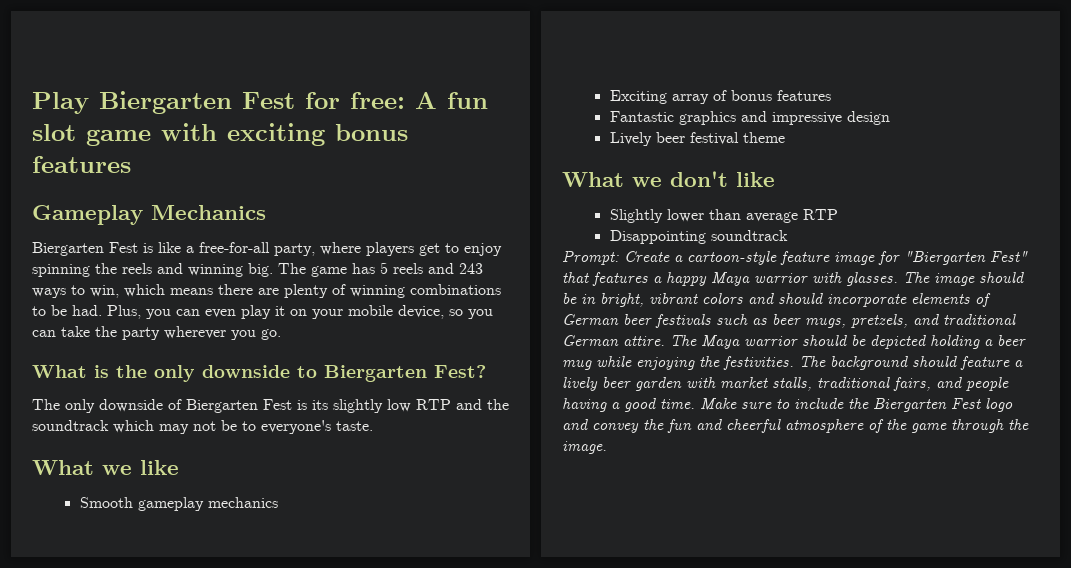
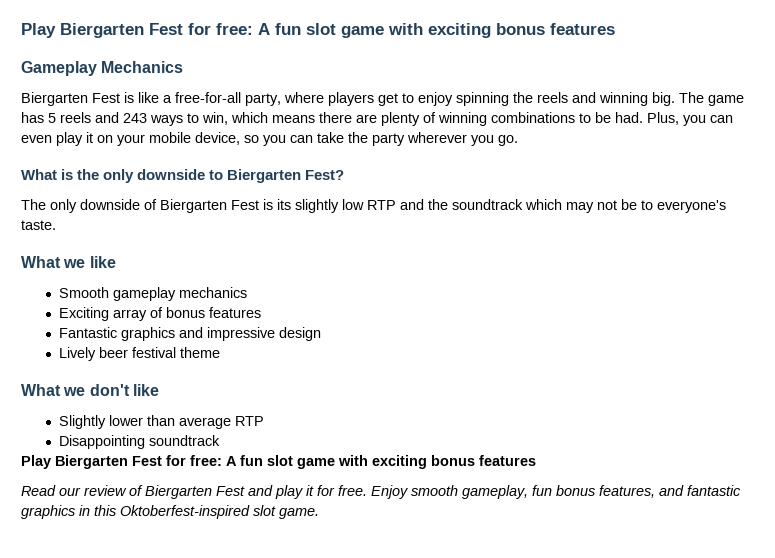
  Disappointing soundtrack
- Prompt: Create a cartoon-style feature image for "Biergarten Fest" that features a happy Maya warrior with glasses. The image should be in bright, vibrant colors and should incorporate elements of German beer festivals such as beer mugs, pretzels, and traditional German attire. The Maya warrior should be depicted holding a beer mug while enjoying the festivities. The background should feature a lively beer garden with market stalls, traditional fairs, and people having a good time. Make sure to include the Biergarten Fest logo and convey the fun and cheerful atmosphere of the game through the image.
+ Play Biergarten Fest for free: A fun slot game with exciting bonus features
+ Read our review of Biergarten Fest and play it for free. Enjoy smooth gameplay, fun bonus features, and fantastic graphics in this Oktoberfest-inspired slot game.

